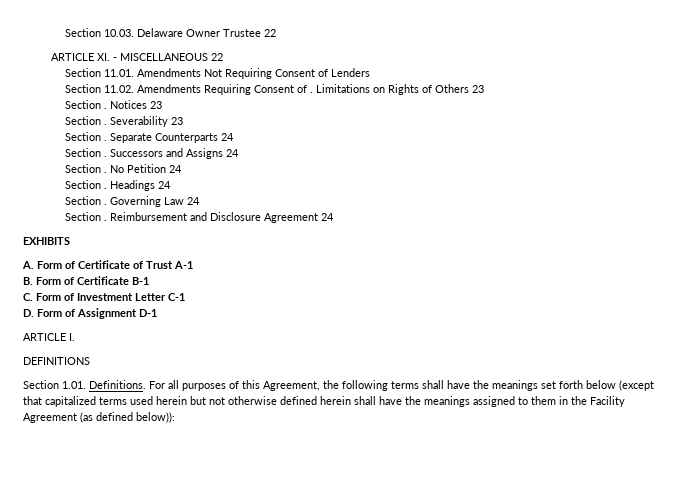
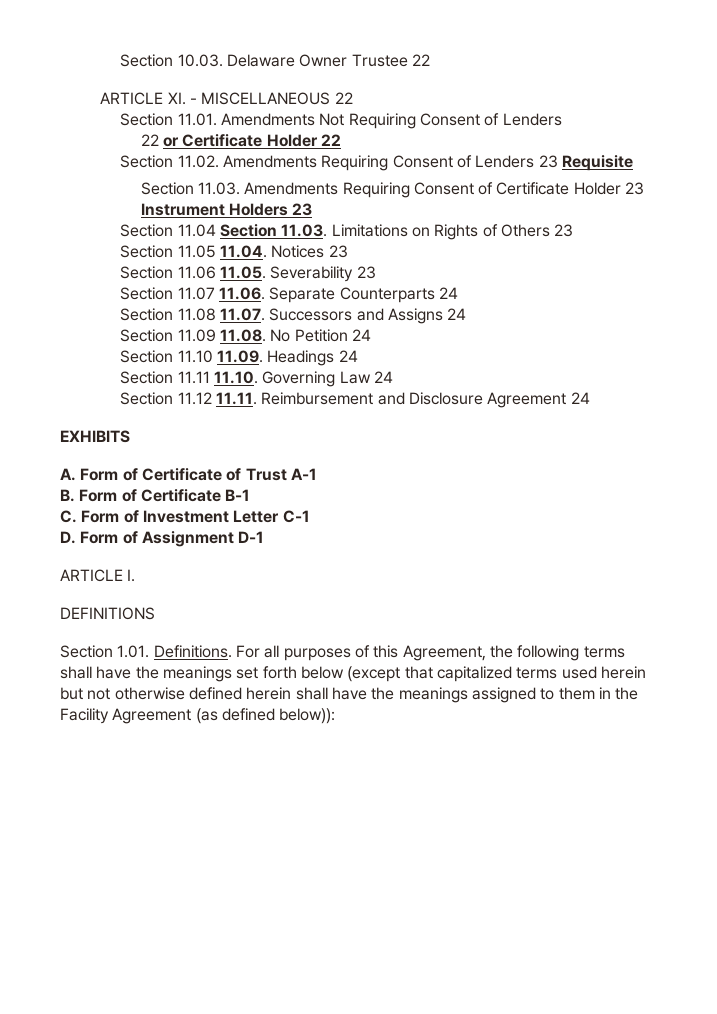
+ 22 or Certificate Holder 22
- Section 11.02. Amendments Requiring Consent of . Limitations on Rights of Others 23
+ Section 11.02. Amendments Requiring Consent of Lenders 23 Requisite
+ Section 11.03. Amendments Requiring Consent of Certificate Holder 23 Instrument Holders 23
+ Section 11.04 Section 11.03. Limitations on Rights of Others 23
- Section . Notices 23
+ Section 11.05 11.04. Notices 23
- Section . Severability 23
+ Section 11.06 11.05. Severability 23
- Section . Separate Counterparts 24
+ Section 11.07 11.06. Separate Counterparts 24
- Section . Successors and Assigns 24
+ Section 11.08 11.07. Successors and Assigns 24
- Section . No Petition 24
+ Section 11.09 11.08. No Petition 24
- Section . Headings 24
+ Section 11.10 11.09. Headings 24
- Section . Governing Law 24
+ Section 11.11 11.10. Governing Law 24
- Section . Reimbursement and Disclosure Agreement 24
+ Section 11.12 11.11. Reimbursement and Disclosure Agreement 24

